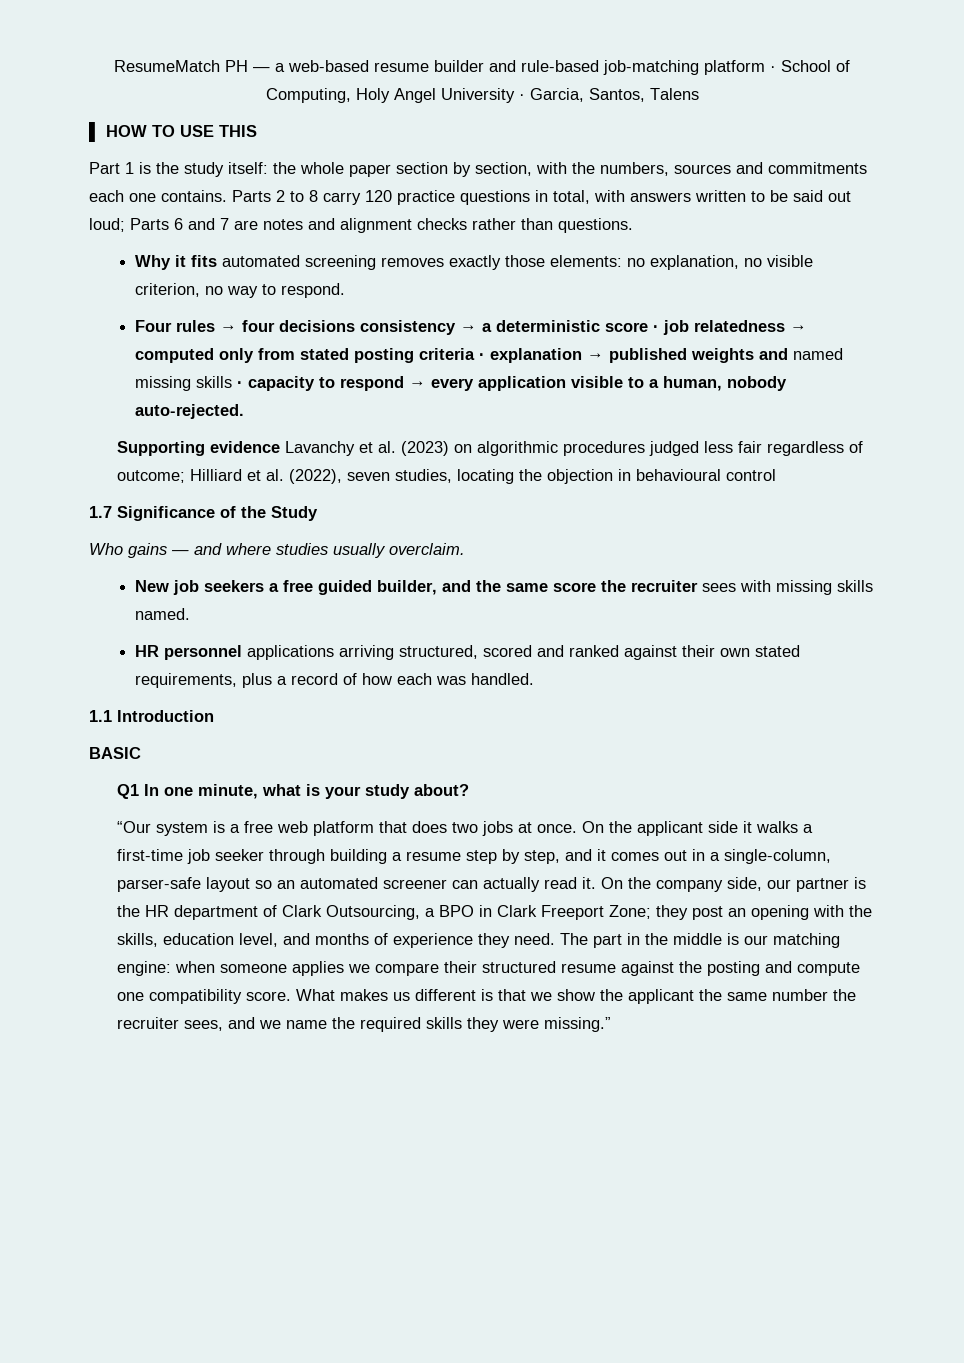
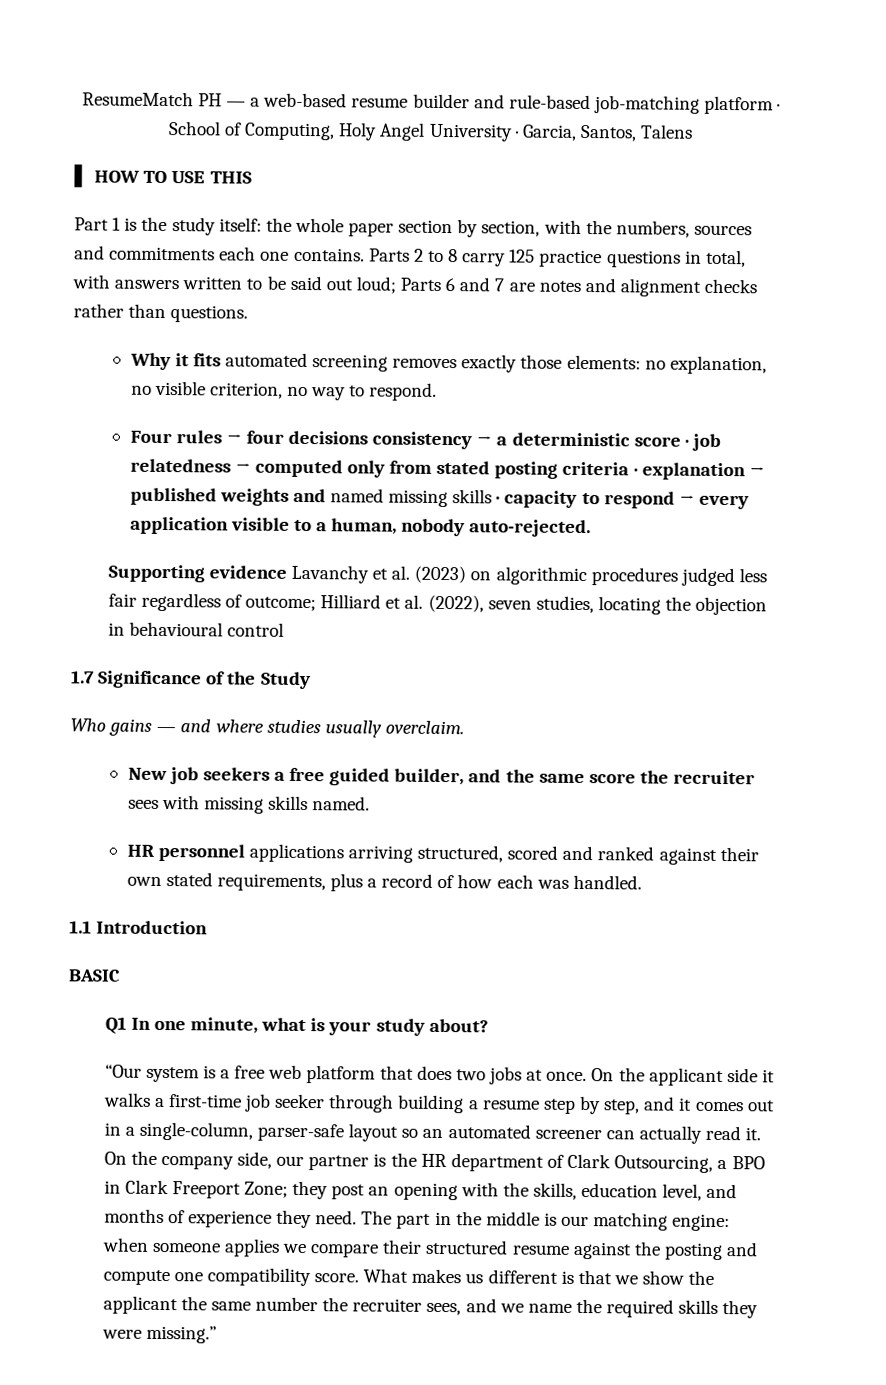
- Parts 2 to 8 carry 120 practice questions in total, with answers written to be said out loud; Parts 6 and 7 are notes and alignment checks rather than questions.
+ Parts 2 to 8 carry 125 practice questions in total, with answers written to be said out loud; Parts 6 and 7 are notes and alignment checks rather than questions.

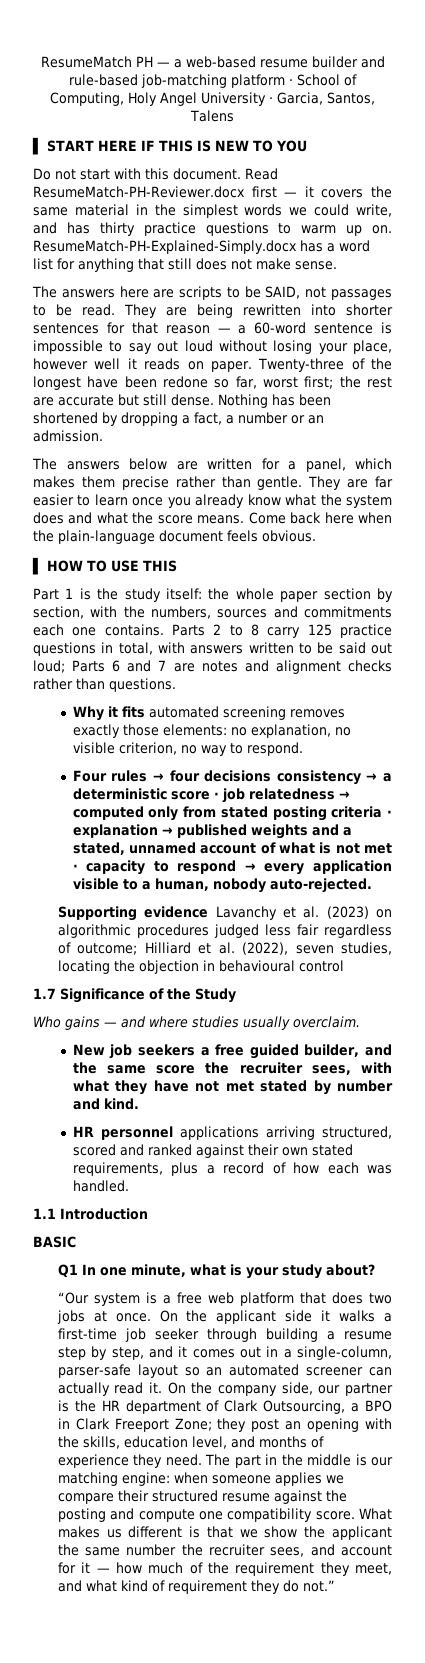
+ ▌ START HERE IF THIS IS NEW TO YOU
+ Do not start with this document. Read ResumeMatch-PH-Reviewer.docx first — it covers the same material in the simplest words we could write, and has thirty practice questions to warm up on. ResumeMatch-PH-Explained-Simply.docx has a word list for anything that still does not make sense.
+ The answers here are scripts to be SAID, not passages to be read. They are being rewritten into shorter sentences for that reason — a 60-word sentence is impossible to say out loud without losing your place, however well it reads on paper. Twenty-three of the longest have been redone so far, worst first; the rest are accurate but still dense. Nothing has been shortened by dropping a fact, a number or an admission.
+ The answers below are written for a panel, which makes them precise rather than gentle. They are far easier to learn once you already know what the system does and what the score means. Come back here when the plain-language document feels obvious.
- Four rules → four decisions consistency → a deterministic score · job relatedness → computed only from stated posting criteria · explanation → published weights and named missing skills · capacity to respond → every application visible to a human, nobody auto-rejected.
+ Four rules → four decisions consistency → a deterministic score · job relatedness → computed only from stated posting criteria · explanation → published weights and a stated, unnamed account of what is not met · capacity to respond → every application visible to a human, nobody auto-rejected.
- New job seekers a free guided builder, and the same score the recruiter sees with missing skills named.
+ New job seekers a free guided builder, and the same score the recruiter sees, with what they have not met stated by number and kind.
- What makes us different is that we show the applicant the same number the recruiter sees, and we name the required skills they were missing.”
+ What makes us different is that we show the applicant the same number the recruiter sees, and account for it — how much of the requirement they meet, and what kind of requirement they do not.”

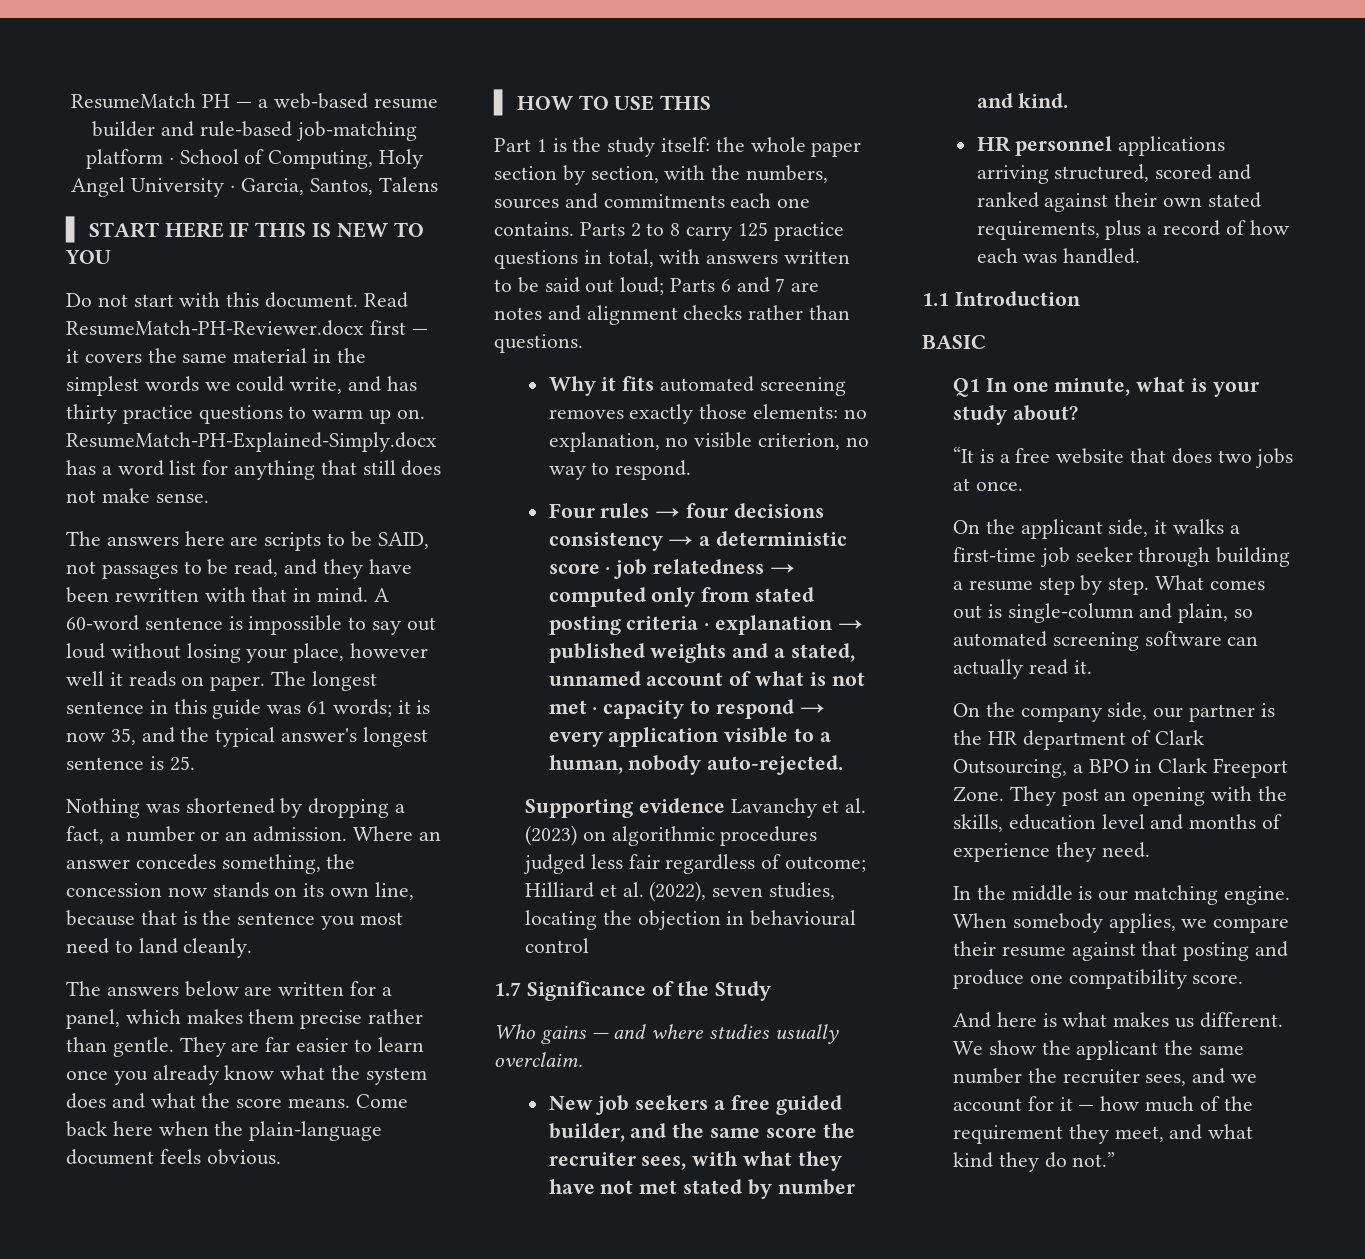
- The answers here are scripts to be SAID, not passages to be read. They are being rewritten into shorter sentences for that reason — a 60-word sentence is impossible to say out loud without losing your place, however well it reads on paper.
+ The answers here are scripts to be SAID, not passages to be read, and they have been rewritten with that in mind. A 60-word sentence is impossible to say out loud without losing your place, however well it reads on paper.
- Twenty-three of the longest have been redone so far, worst first; the rest are accurate but still dense. Nothing has been shortened by dropping a fact, a number or an admission.
+ The longest sentence in this guide was 61 words; it is now 35, and the typical answer's longest sentence is 25.
+ Nothing was shortened by dropping a fact, a number or an admission. Where an answer concedes something, the concession now stands on its own line, because that is the sentence you most need to land cleanly.
- “Our system is a free web platform that does two jobs at once. On the applicant side it walks a first-time job seeker through building a resume step by step, and it comes out in a single-column, parser-safe layout so an automated screener can actually read it. On the company side, our partner is the HR department of Clark Outsourcing, a BPO in Clark Freeport Zone; they post an opening with the skills, education level, and months of experience they need. The part in the middle is our matching engine: when someone applies we compare their structured resume against the posting and compute one compatibility score. What makes us different is that we show the applicant the same number the recruiter sees, and account for it — how much of the requirement they meet, and what kind of requirement they do not.”
+ “It is a free website that does two jobs at once.
+ On the applicant side, it walks a first-time job seeker through building a resume step by step. What comes out is single-column and plain, so automated screening software can actually read it.
+ On the company side, our partner is the HR department of Clark Outsourcing, a BPO in Clark Freeport Zone. They post an opening with the skills, education level and months of experience they need.
+ In the middle is our matching engine. When somebody applies, we compare their resume against that posting and produce one compatibility score.
+ And here is what makes us different. We show the applicant the same number the recruiter sees, and we account for it — how much of the requirement they meet, and what kind they do not.”

